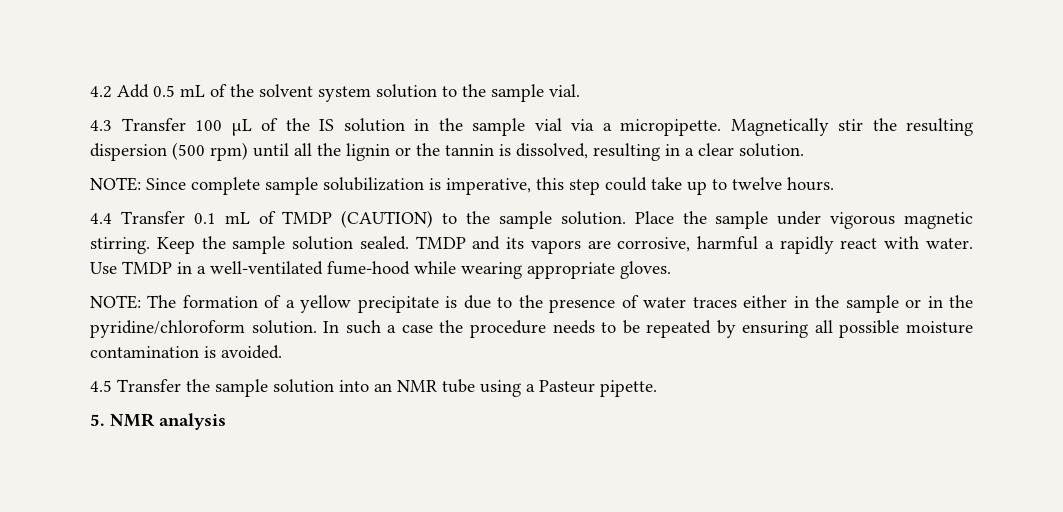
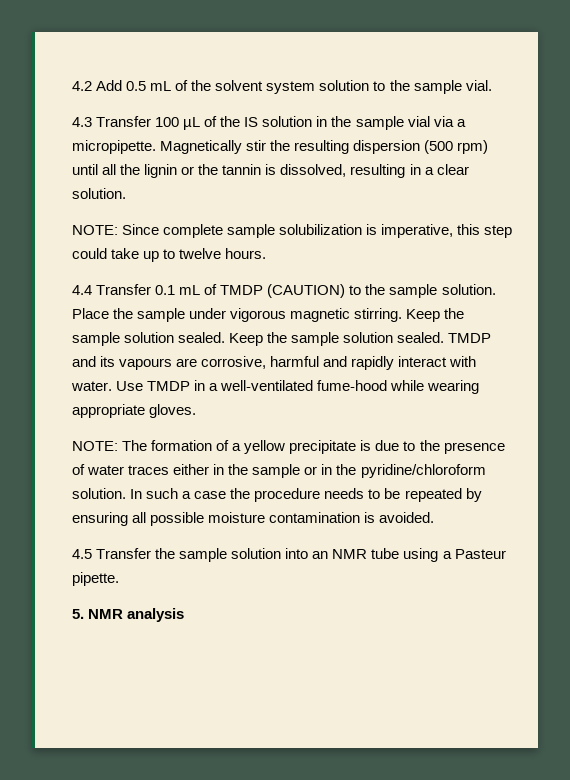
- Keep the sample solution sealed.
+ Keep the sample solution sealed. Keep the sample solution sealed.
- TMDP and its vapors are corrosive, harmful a rapidly react with water.
+ TMDP and its vapours are corrosive, harmful and rapidly interact with water.

